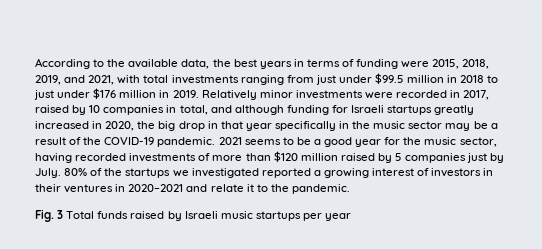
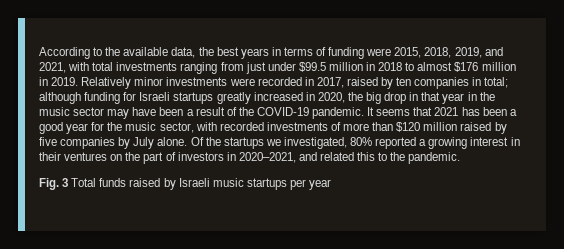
- According to the available data, the best years in terms of funding were 2015, 2018, 2019, and 2021, with total investments ranging from just under $99.5 million in 2018 to just under $176 million in 2019.
+ According to the available data, the best years in terms of funding were 2015, 2018, 2019, and 2021, with total investments ranging from just under $99.5 million in 2018 to almost $176 million in 2019.
- Relatively minor investments were recorded in 2017, raised by 10 companies in total, and although funding for Israeli startups greatly increased in 2020, the big drop in that year specifically in the music sector may be a result of the COVID-19 pandemic.
+ Relatively minor investments were recorded in 2017, raised by ten companies in total; although funding for Israeli startups greatly increased in 2020, the big drop in that year in the music sector may have been a result of the COVID-19 pandemic.
- 2021 seems to be a good year for the music sector, having recorded investments of more than $120 million raised by 5 companies just by July. 80% of the startups we investigated reported a growing interest of investors in their ventures in 2020–2021 and relate it to the pandemic.
+ It seems that 2021 has been a good year for the music sector, with recorded investments of more than $120 million raised by five companies by July alone. Of the startups we investigated, 80% reported a growing interest in their ventures on the part of investors in 2020–2021, and related this to the pandemic.

